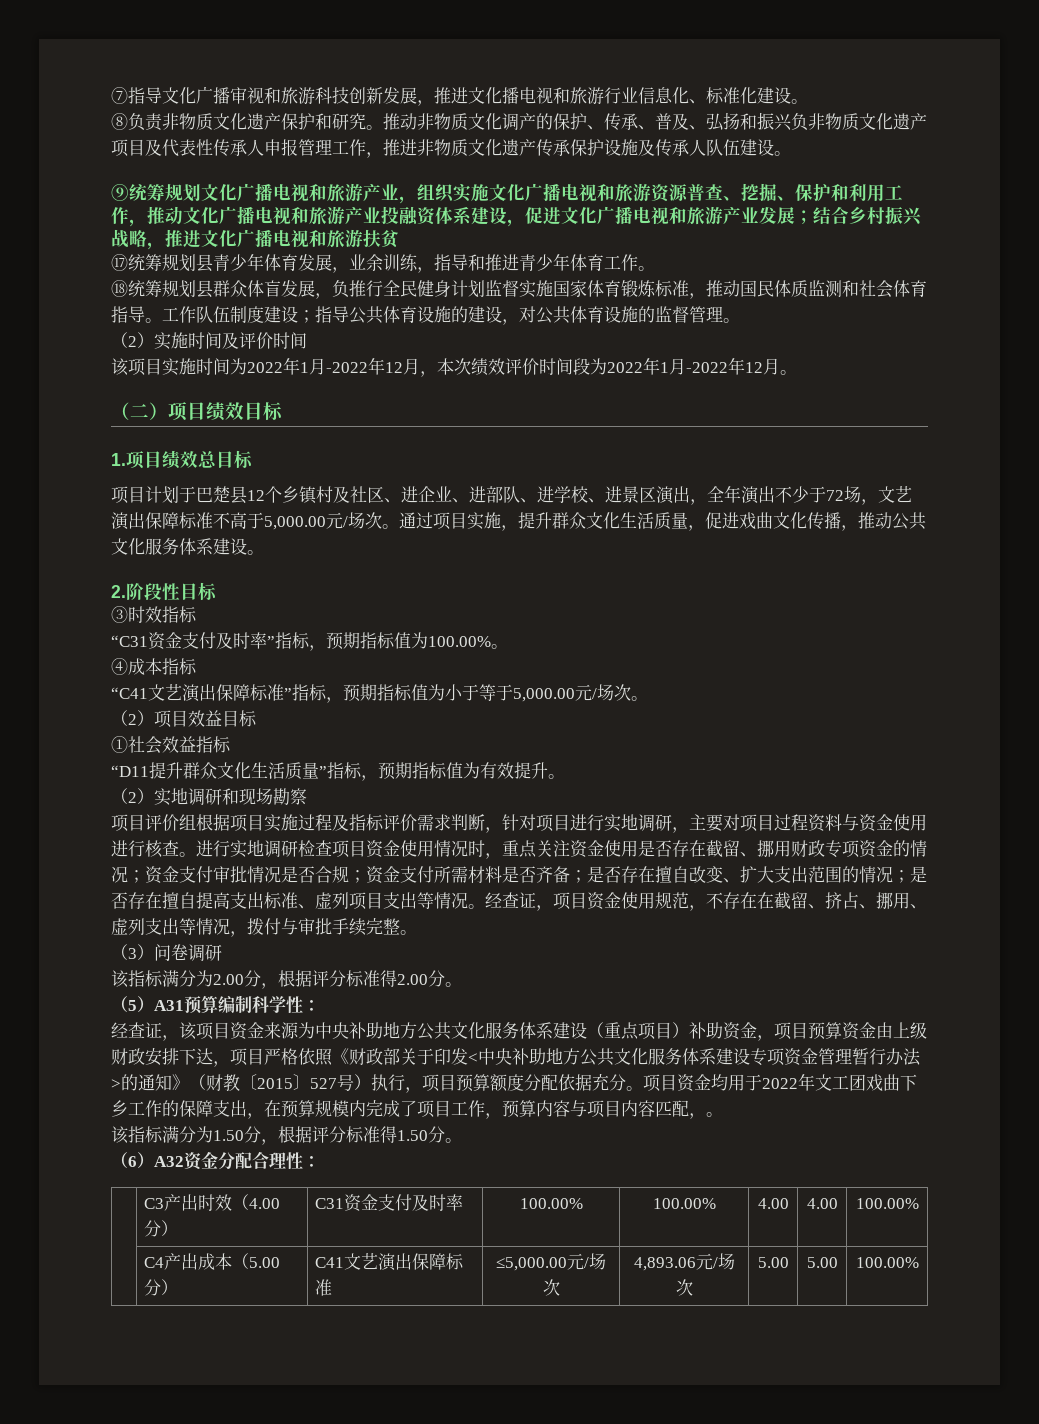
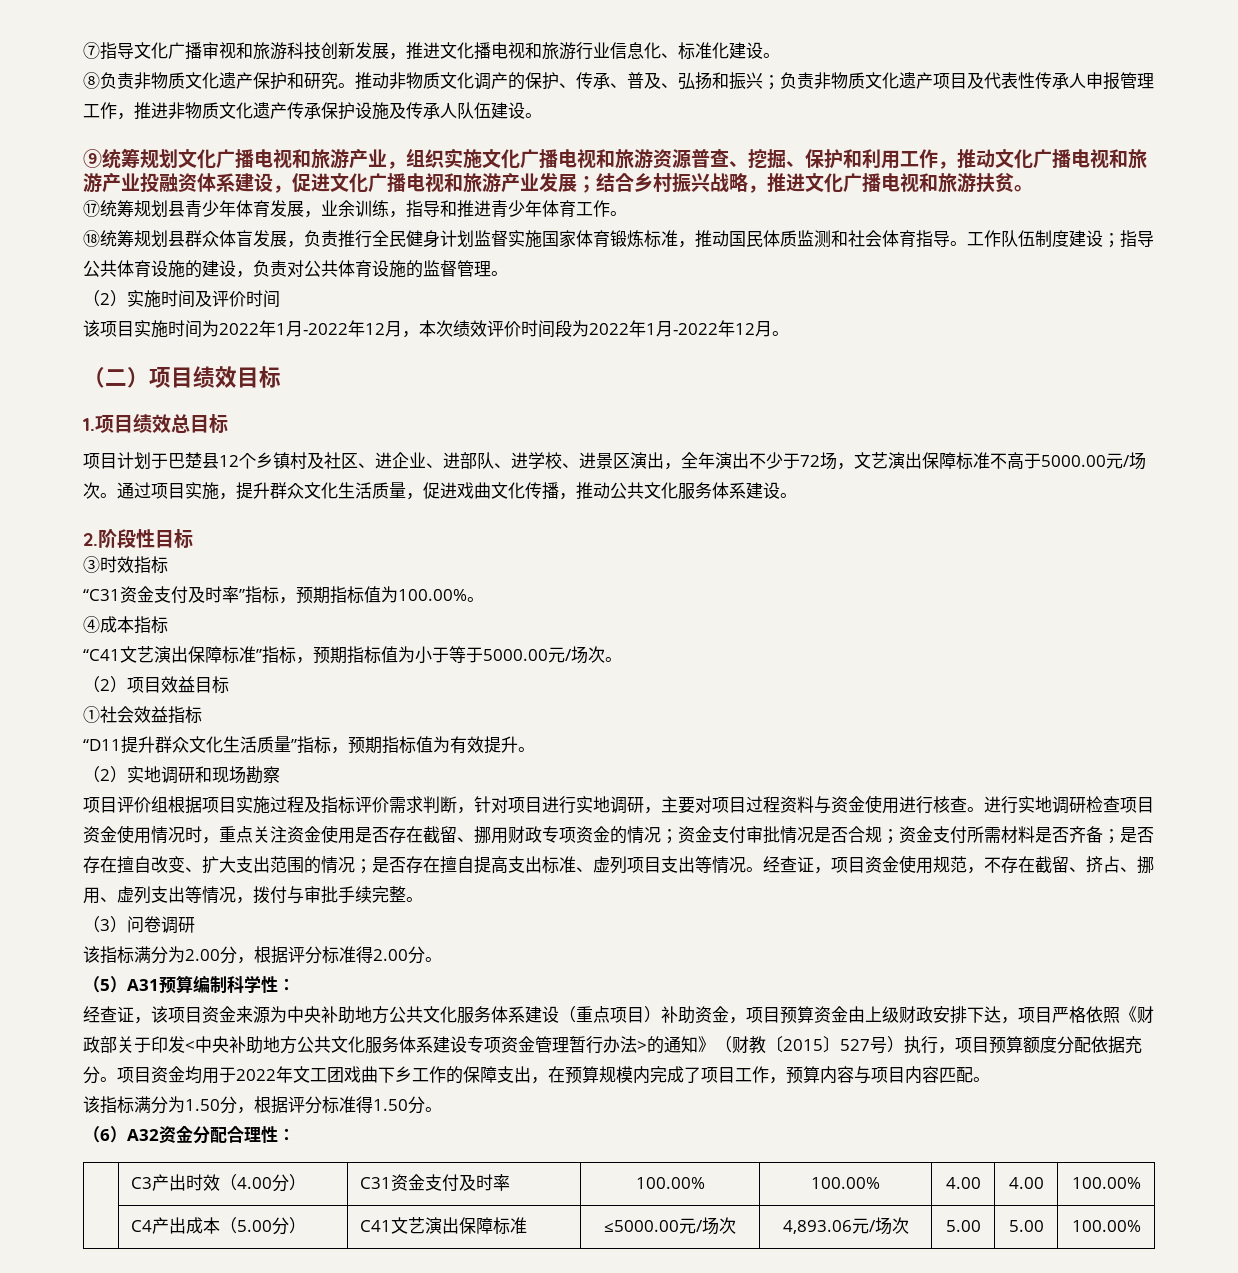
- 推动非物质文化调产的保护、传承、普及、弘扬和振兴负非物质文化遗产项目及代表性传承人申报管理工作，推进非物质文化遗产传承保护设施及传承人队伍建设。
+ 推动非物质文化调产的保护、传承、普及、弘扬和振兴；负责非物质文化遗产项目及代表性传承人申报管理工作，推进非物质文化遗产传承保护设施及传承人队伍建设。
- ⑨统筹规划文化广播电视和旅游产业，组织实施文化广播电视和旅游资源普查、挖掘、保护和利用工作，推动文化广播电视和旅游产业投融资体系建设，促进文化广播电视和旅游产业发展；结合乡村振兴战略，推进文化广播电视和旅游扶贫
+ ⑨统筹规划文化广播电视和旅游产业，组织实施文化广播电视和旅游资源普查、挖掘、保护和利用工作，推动文化广播电视和旅游产业投融资体系建设，促进文化广播电视和旅游产业发展；结合乡村振兴战略，推进文化广播电视和旅游扶贫。
- ⑱统筹规划县群众体盲发展，负推行全民健身计划监督实施国家体育锻炼标准，推动国民体质监测和社会体育指导。
+ ⑱统筹规划县群众体盲发展，负责推行全民健身计划监督实施国家体育锻炼标准，推动国民体质监测和社会体育指导。
- 工作队伍制度建设；指导公共体育设施的建设，对公共体育设施的监督管理。
+ 工作队伍制度建设；指导公共体育设施的建设，负责对公共体育设施的监督管理。
- 项目计划于巴楚县12个乡镇村及社区、进企业、进部队、进学校、进景区演出，全年演出不少于72场，文艺演出保障标准不高于5,000.00元/场次。
+ 项目计划于巴楚县12个乡镇村及社区、进企业、进部队、进学校、进景区演出，全年演出不少于72场，文艺演出保障标准不高于5000.00元/场次。
- “C41文艺演出保障标准”指标，预期指标值为小于等于5,000.00元/场次。
+ “C41文艺演出保障标准”指标，预期指标值为小于等于5000.00元/场次。
- 经查证，项目资金使用规范，不存在在截留、挤占、挪用、虚列支出等情况，拨付与审批手续完整。
+ 经查证，项目资金使用规范，不存在截留、挤占、挪用、虚列支出等情况，拨付与审批手续完整。
- 项目资金均用于2022年文工团戏曲下乡工作的保障支出，在预算规模内完成了项目工作，预算内容与项目内容匹配，。
+ 项目资金均用于2022年文工团戏曲下乡工作的保障支出，在预算规模内完成了项目工作，预算内容与项目内容匹配。
- | C4产出成本（5.00分） | C41文艺演出保障标准 | ≤5,000.00元/场次 | 4,893.06元/场次 | 5.00 | 5.00 | 100.00%
+ | C4产出成本（5.00分） | C41文艺演出保障标准 | ≤5000.00元/场次 | 4,893.06元/场次 | 5.00 | 5.00 | 100.00%

